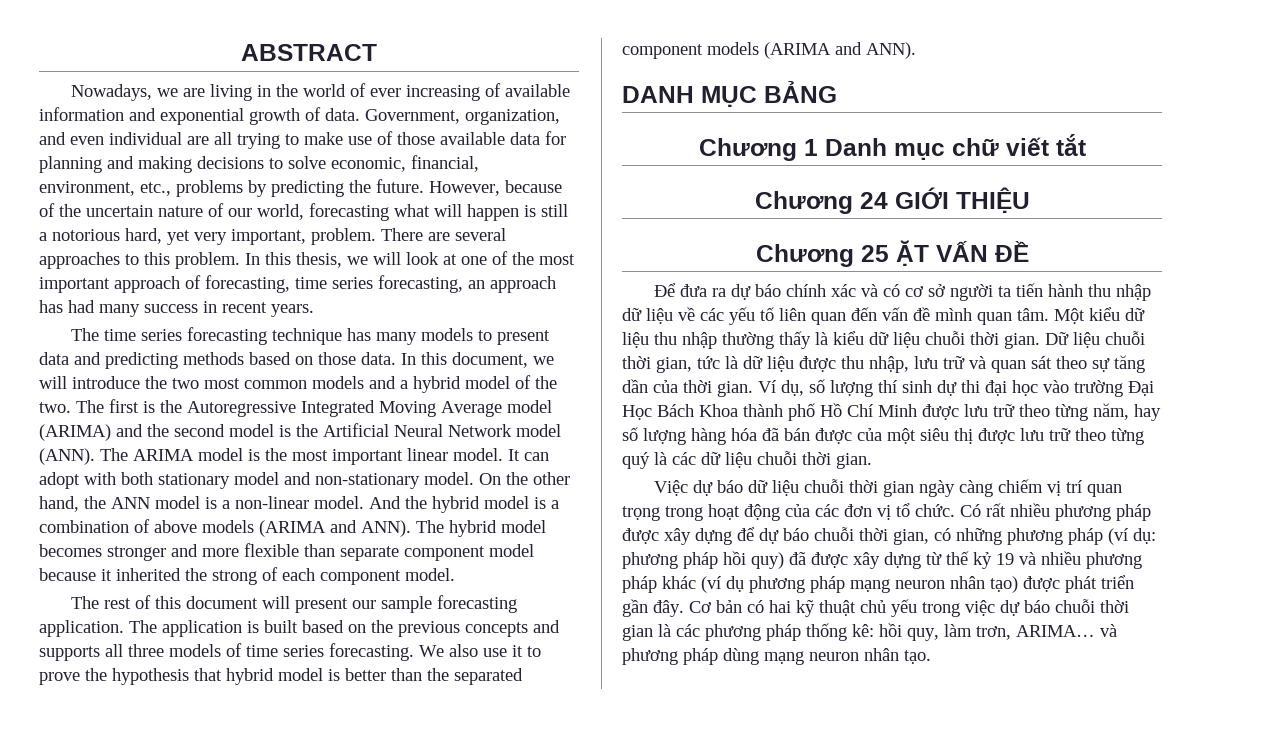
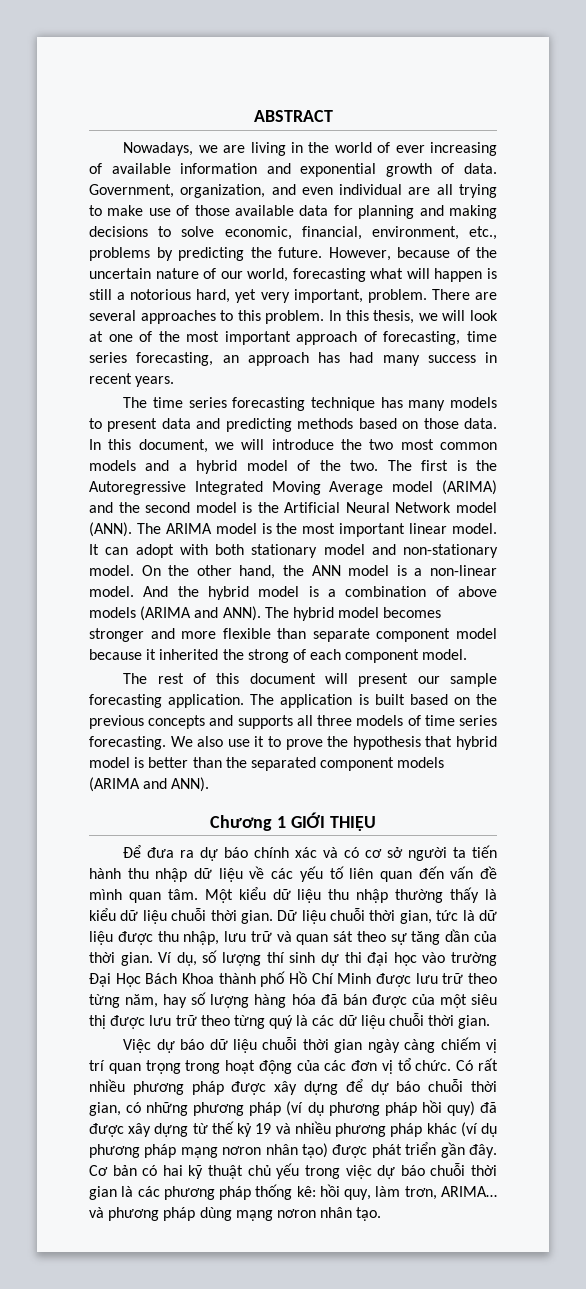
- DANH MỤC BẢNG
- Chương 1 Danh mục chữ viết tắt
- Chương 24 GIỚI THIỆU
+ Chương 1 GIỚI THIỆU
- Chương 25 ẶT VẤN ĐỀ
- Có rất nhiều phương pháp được xây dựng để dự báo chuỗi thời gian, có những phương pháp (ví dụ: phương pháp hồi quy) đã được xây dựng từ thế kỷ 19 và nhiều phương pháp khác (ví dụ phương pháp mạng neuron nhân tạo) được phát triển gần đây.
+ Có rất nhiều phương pháp được xây dựng để dự báo chuỗi thời gian, có những phương pháp (ví dụ phương pháp hồi quy) đã được xây dựng từ thế kỷ 19 và nhiều phương pháp khác (ví dụ phương pháp mạng nơron nhân tạo) được phát triển gần đây.
- Cơ bản có hai kỹ thuật chủ yếu trong việc dự báo chuỗi thời gian là các phương pháp thống kê: hồi quy, làm trơn, ARIMA… và phương pháp dùng mạng neuron nhân tạo.
+ Cơ bản có hai kỹ thuật chủ yếu trong việc dự báo chuỗi thời gian là các phương pháp thống kê: hồi quy, làm trơn, ARIMA… và phương pháp dùng mạng nơron nhân tạo.

